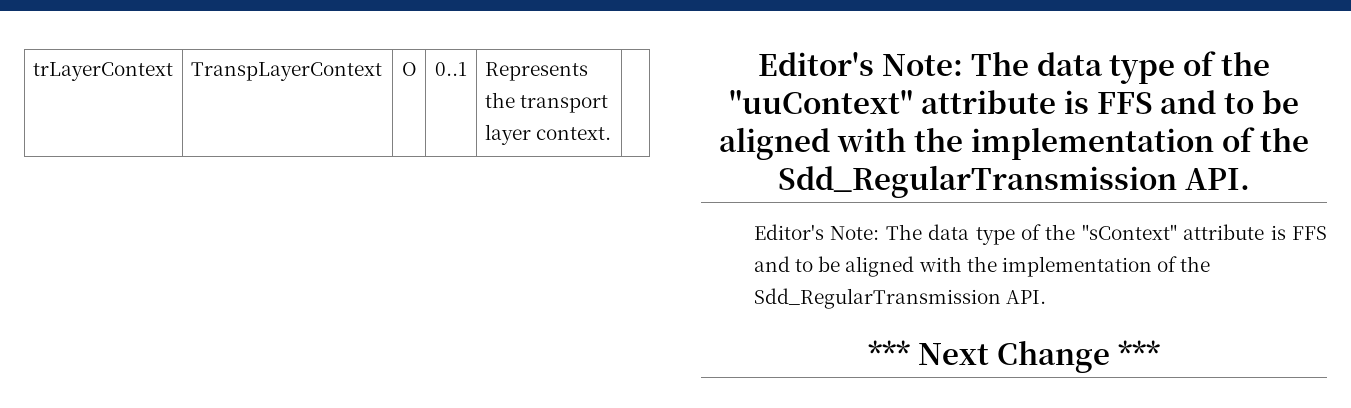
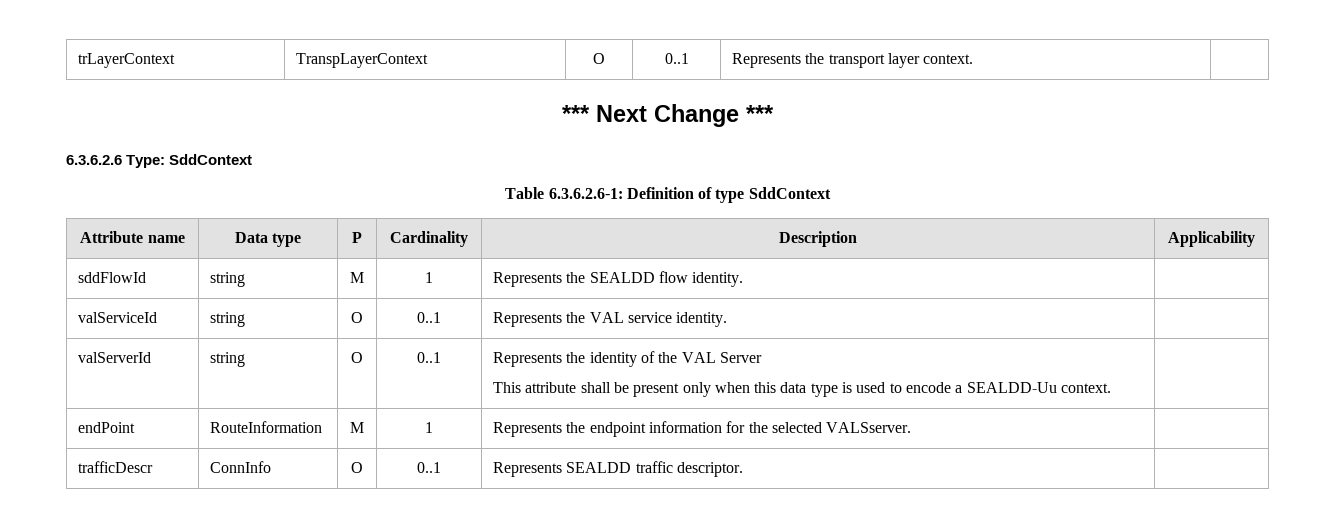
- Editor's Note: The data type of the "uuContext" attribute is FFS and to be aligned with the implementation of the Sdd_RegularTransmission API.
- Editor's Note: The data type of the "sContext" attribute is FFS and to be aligned with the implementation of the Sdd_RegularTransmission API.
  *** Next Change ***
+ 6.3.6.2.6 Type: SddContext
+ Table 6.3.6.2.6-1: Definition of type SddContext
+ Attribute name | Data type | P | Cardinality | Description | Applicability
+ sddFlowId | string | M | 1 | Represents the SEALDD flow identity. |
+ valServiceId | string | O | 0..1 | Represents the VAL service identity. |
+ valServerId | string | O | 0..1 | Represents the identity of the VAL Server
+ This attribute shall be present only when this data type is used to encode a SEALDD-Uu context. |
+ endPoint | RouteInformation | M | 1 | Represents the endpoint information for the selected VALSserver. |
+ trafficDescr | ConnInfo | O | 0..1 | Represents SEALDD traffic descriptor. |

